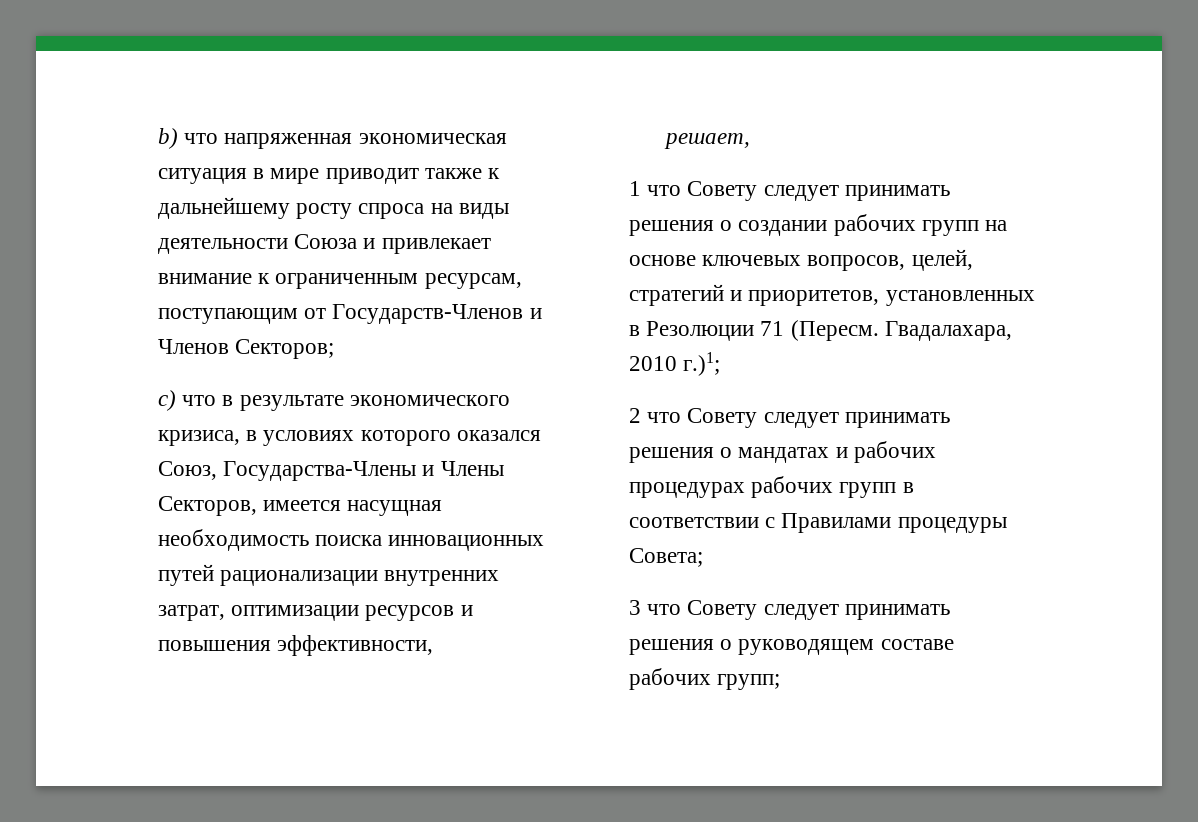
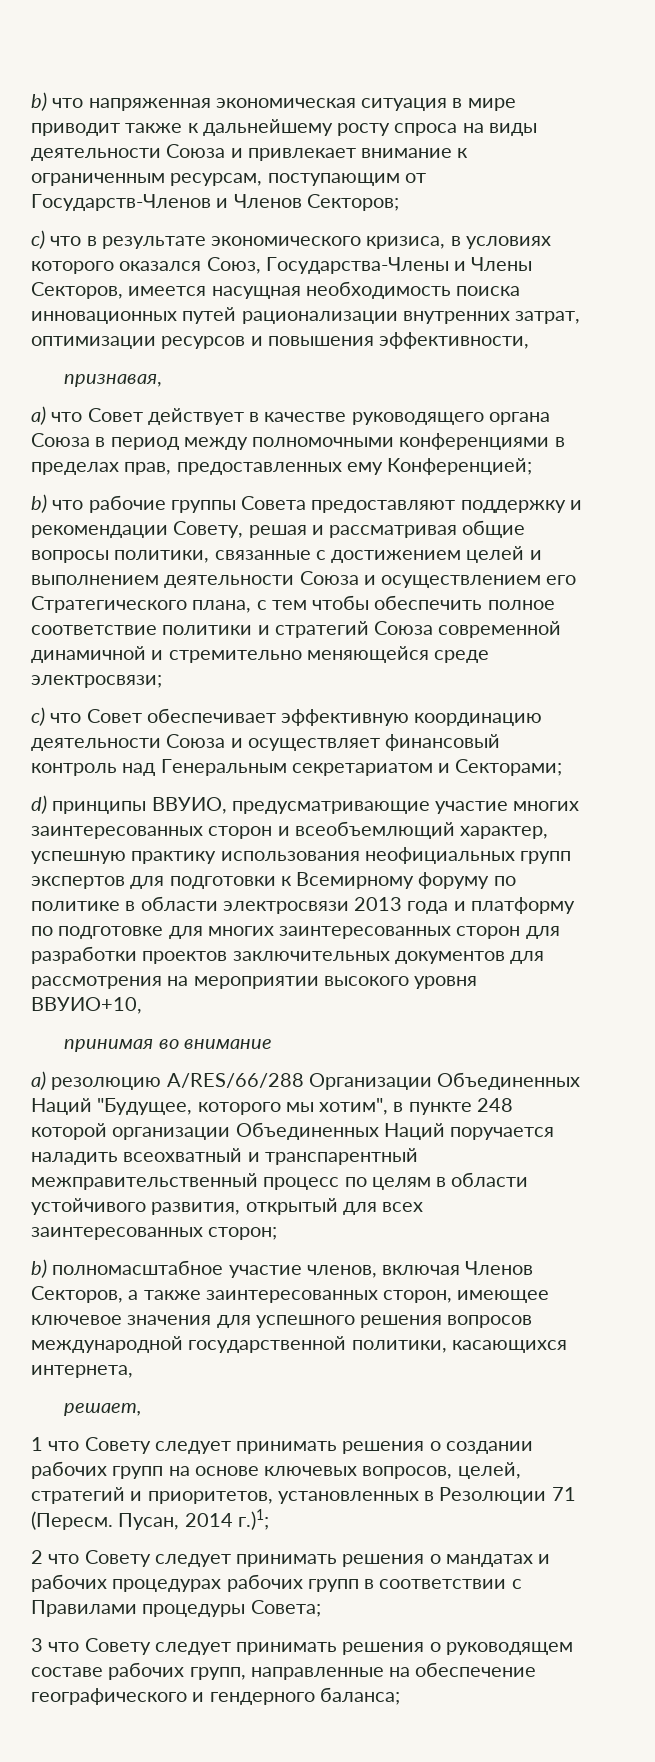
+ признавая,
+ a) что Совет действует в качестве руководящего органа Союза в период между полномочными конференциями в пределах прав, предоставленных ему Конференцией;
+ b) что рабочие группы Совета предоставляют поддержку и рекомендации Совету, решая и рассматривая общие вопросы политики, связанные с достижением целей и выполнением деятельности Союза и осуществлением его Стратегического плана, с тем чтобы обеспечить полное соответствие политики и стратегий Союза современной динамичной и стремительно меняющейся среде электросвязи;
+ c) что Совет обеспечивает эффективную координацию деятельности Союза и осуществляет финансовый контроль над Генеральным секретариатом и Секторами;
+ d) принципы ВВУИО, предусматривающие участие многих заинтересованных сторон и всеобъемлющий характер, успешную практику использования неофициальных групп экспертов для подготовки к Всемирному форуму по политике в области электросвязи 2013 года и платформу по подготовке для многих заинтересованных сторон для разработки проектов заключительных документов для рассмотрения на мероприятии высокого уровня ВВУИО+10,
+ принимая во внимание
+ a) резолюцию A/RES/66/288 Организации Объединенных Наций "Будущее, которого мы хотим", в пункте 248 которой организации Объединенных Наций поручается наладить всеохватный и транспарентный межправительственный процесс по целям в области устойчивого развития, открытый для всех заинтересованных сторон;
+ b) полномасштабное участие членов, включая Членов Секторов, а также заинтересованных сторон, имеющее ключевое значения для успешного решения вопросов международной государственной политики, касающихся интернета,
- Гвадалахара, 2010 г.)1;
+ Пусан, 2014 г.)1;
- 3 что Совету следует принимать решения о руководящем составе рабочих групп;
+ 3 что Совету следует принимать решения о руководящем составе рабочих групп, направленные на обеспечение географического и гендерного баланса;

